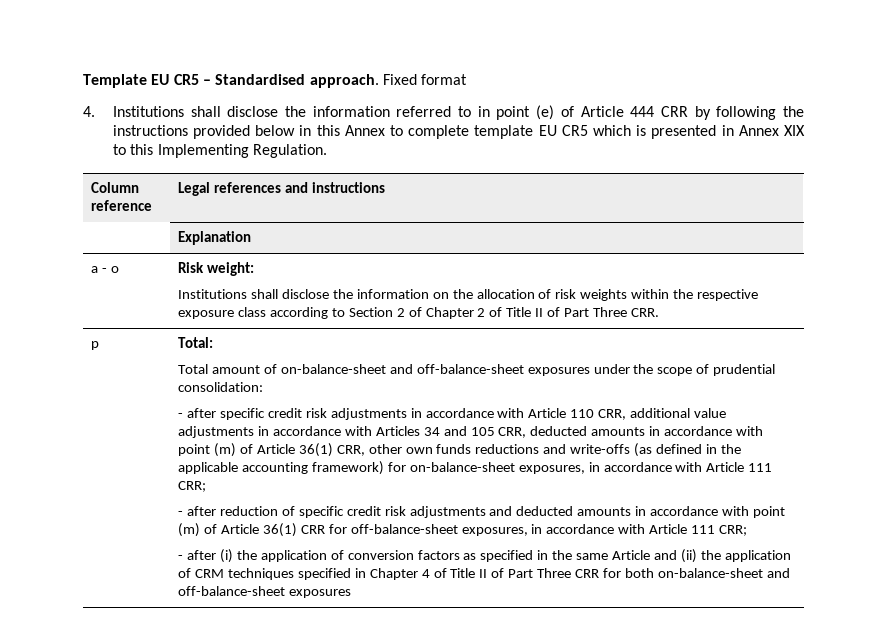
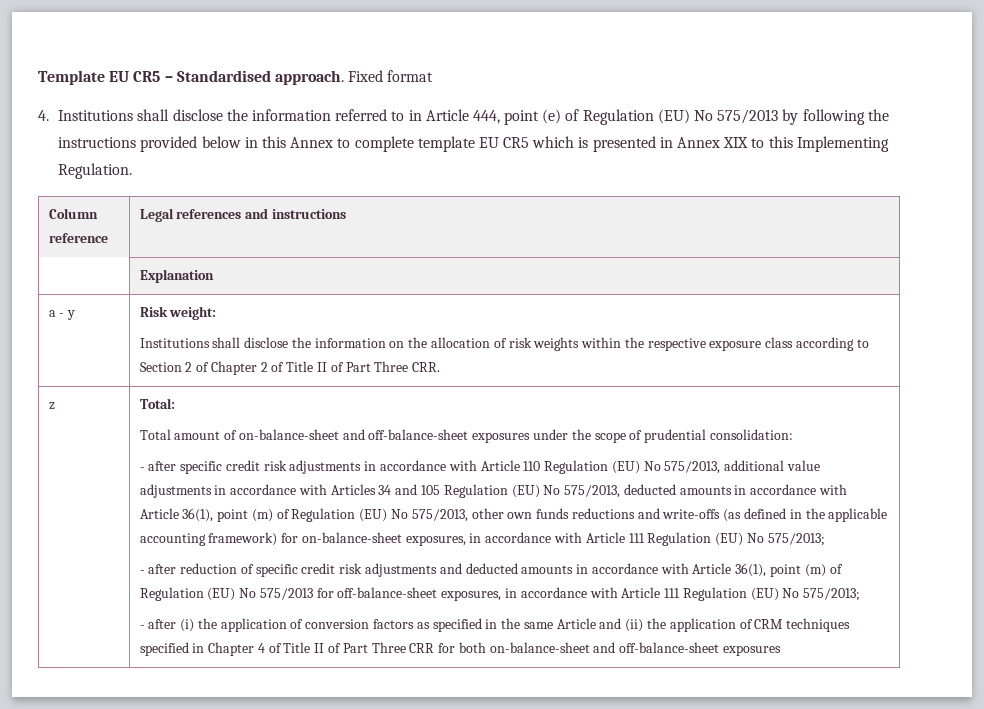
- 4. Institutions shall disclose the information referred to in point (e) of Article 444 CRR by following the instructions provided below in this Annex to complete template EU CR5 which is presented in Annex XIX to this Implementing Regulation.
+ 4. Institutions shall disclose the information referred to in Article 444, point (e) of Regulation (EU) No 575/2013 by following the instructions provided below in this Annex to complete template EU CR5 which is presented in Annex XIX to this Implementing Regulation.
- a - o | Risk weight:
+ a - y | Risk weight:
- p
+ z
- - after specific credit risk adjustments in accordance with Article 110 CRR, additional value adjustments in accordance with Articles 34 and 105 CRR, deducted amounts in accordance with point (m) of Article 36(1) CRR, other own funds reductions and write-offs (as defined in the applicable accounting framework) for on-balance-sheet exposures, in accordance with Article 111 CRR;
+ - after specific credit risk adjustments in accordance with Article 110 Regulation (EU) No 575/2013, additional value adjustments in accordance with Articles 34 and 105 Regulation (EU) No 575/2013, deducted amounts in accordance with Article 36(1), point (m) of Regulation (EU) No 575/2013, other own funds reductions and write-offs (as defined in the applicable accounting framework) for on-balance-sheet exposures, in accordance with Article 111 Regulation (EU) No 575/2013;
- - after reduction of specific credit risk adjustments and deducted amounts in accordance with point (m) of Article 36(1) CRR for off-balance-sheet exposures, in accordance with Article 111 CRR;
+ - after reduction of specific credit risk adjustments and deducted amounts in accordance with Article 36(1), point (m) of Regulation (EU) No 575/2013 for off-balance-sheet exposures, in accordance with Article 111 Regulation (EU) No 575/2013;

